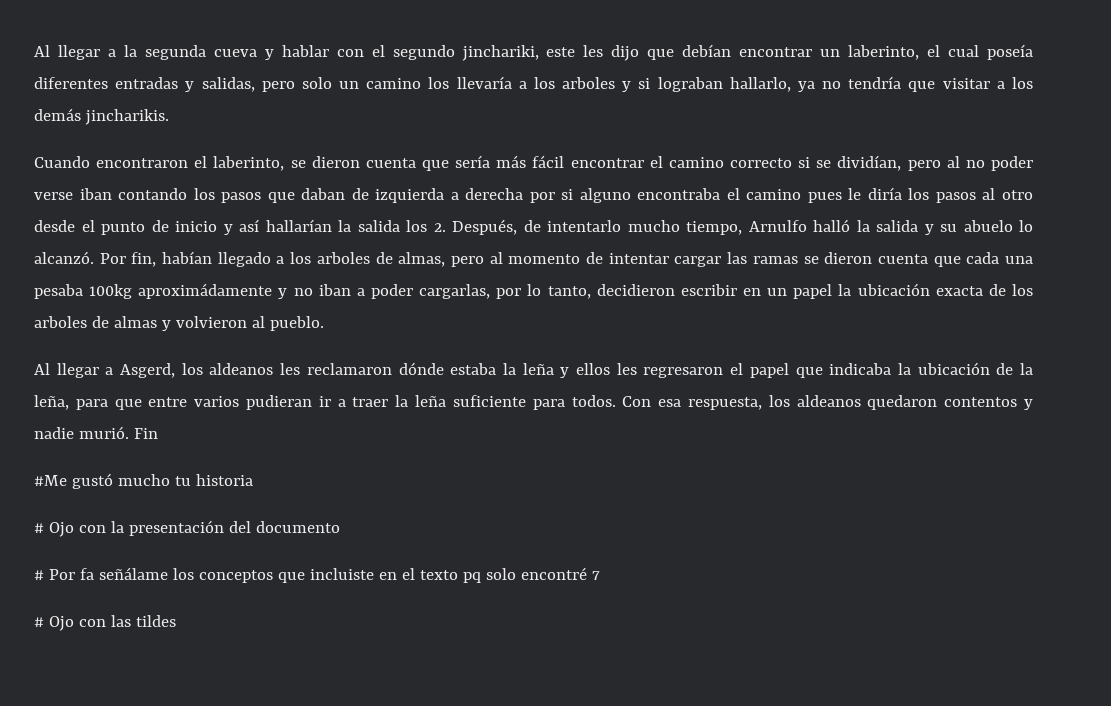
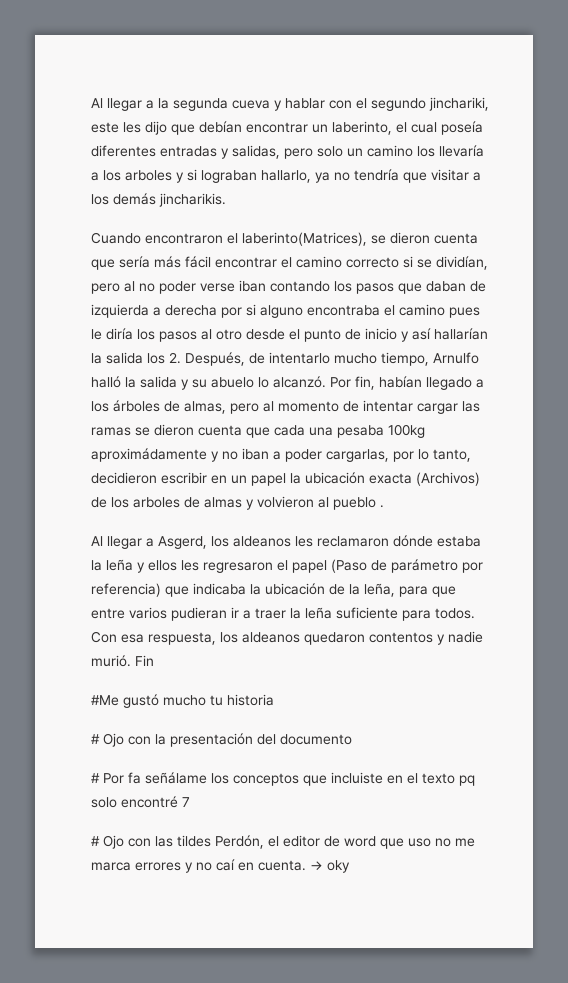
- Cuando encontraron el laberinto, se dieron cuenta que sería más fácil encontrar el camino correcto si se dividían, pero al no poder verse iban contando los pasos que daban de izquierda a derecha por si alguno encontraba el camino pues le diría los pasos al otro desde el punto de inicio y así hallarían la salida los 2. Después, de intentarlo mucho tiempo, Arnulfo halló la salida y su abuelo lo alcanzó.
+ Cuando encontraron el laberinto(Matrices), se dieron cuenta que sería más fácil encontrar el camino correcto si se dividían, pero al no poder verse iban contando los pasos que daban de izquierda a derecha por si alguno encontraba el camino pues le diría los pasos al otro desde el punto de inicio y así hallarían la salida los 2. Después, de intentarlo mucho tiempo, Arnulfo halló la salida y su abuelo lo alcanzó.
- Por fin, habían llegado a los arboles de almas, pero al momento de intentar cargar las ramas se dieron cuenta que cada una pesaba 100kg aproximádamente y no iban a poder cargarlas, por lo tanto, decidieron escribir en un papel la ubicación exacta de los arboles de almas y volvieron al pueblo.
+ Por fin, habían llegado a los árboles de almas, pero al momento de intentar cargar las ramas se dieron cuenta que cada una pesaba 100kg aproximádamente y no iban a poder cargarlas, por lo tanto, decidieron escribir en un papel la ubicación exacta (Archivos) de los arboles de almas y volvieron al pueblo .
- Al llegar a Asgerd, los aldeanos les reclamaron dónde estaba la leña y ellos les regresaron el papel que indicaba la ubicación de la leña, para que entre varios pudieran ir a traer la leña suficiente para todos.
+ Al llegar a Asgerd, los aldeanos les reclamaron dónde estaba la leña y ellos les regresaron el papel (Paso de parámetro por referencia) que indicaba la ubicación de la leña, para que entre varios pudieran ir a traer la leña suficiente para todos.
- # Ojo con las tildes
+ # Ojo con las tildes Perdón, el editor de word que uso no me marca errores y no caí en cuenta. → oky

